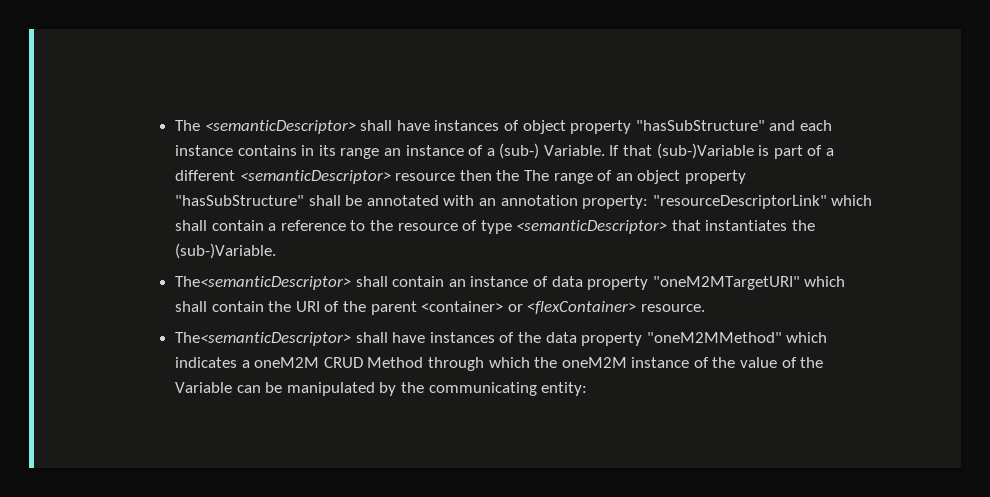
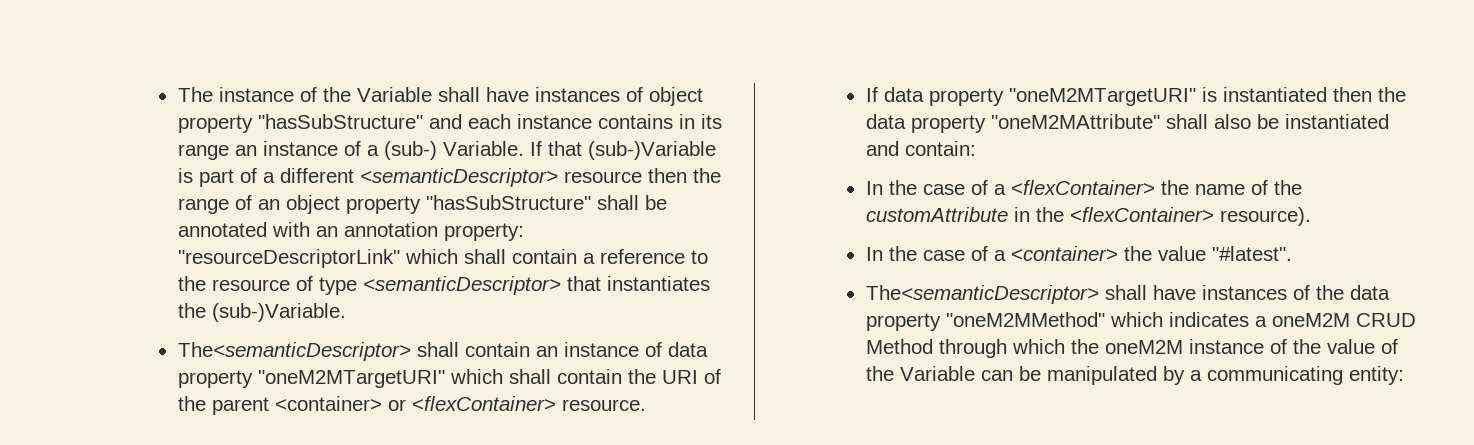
- The <semanticDescriptor> shall have instances of object property "hasSubStructure" and each instance contains in its range an instance of a (sub-) Variable.
+ The instance of the Variable shall have instances of object property "hasSubStructure" and each instance contains in its range an instance of a (sub-) Variable.
- If that (sub-)Variable is part of a different <semanticDescriptor> resource then the The range of an object property "hasSubStructure" shall be annotated with an annotation property: "resourceDescriptorLink" which shall contain a reference to the resource of type <semanticDescriptor> that instantiates the (sub-)Variable.
+ If that (sub-)Variable is part of a different <semanticDescriptor> resource then the range of an object property "hasSubStructure" shall be annotated with an annotation property: "resourceDescriptorLink" which shall contain a reference to the resource of type <semanticDescriptor> that instantiates the (sub-)Variable.
+ If data property "oneM2MTargetURI" is instantiated then the data property "oneM2MAttribute" shall also be instantiated and contain:
+ In the case of a <flexContainer> the name of the customAttribute in the <flexContainer> resource).
+ In the case of a <container> the value "#latest".
- The<semanticDescriptor> shall have instances of the data property "oneM2MMethod" which indicates a oneM2M CRUD Method through which the oneM2M instance of the value of the Variable can be manipulated by the communicating entity:
+ The<semanticDescriptor> shall have instances of the data property "oneM2MMethod" which indicates a oneM2M CRUD Method through which the oneM2M instance of the value of the Variable can be manipulated by a communicating entity:

